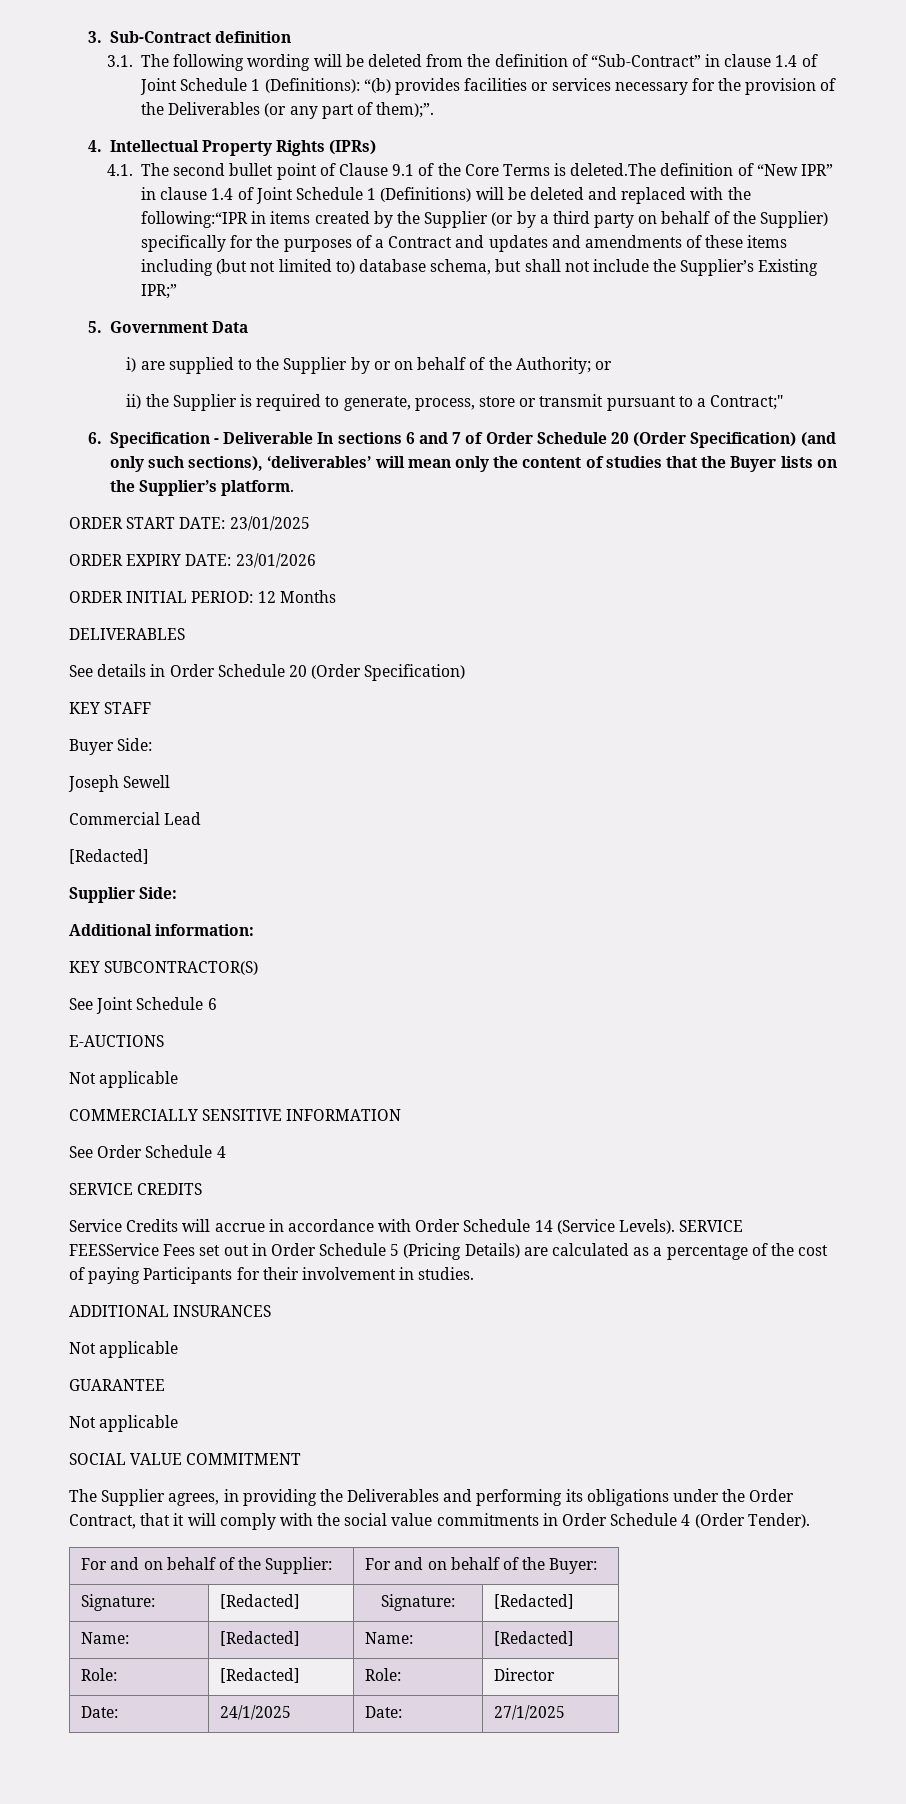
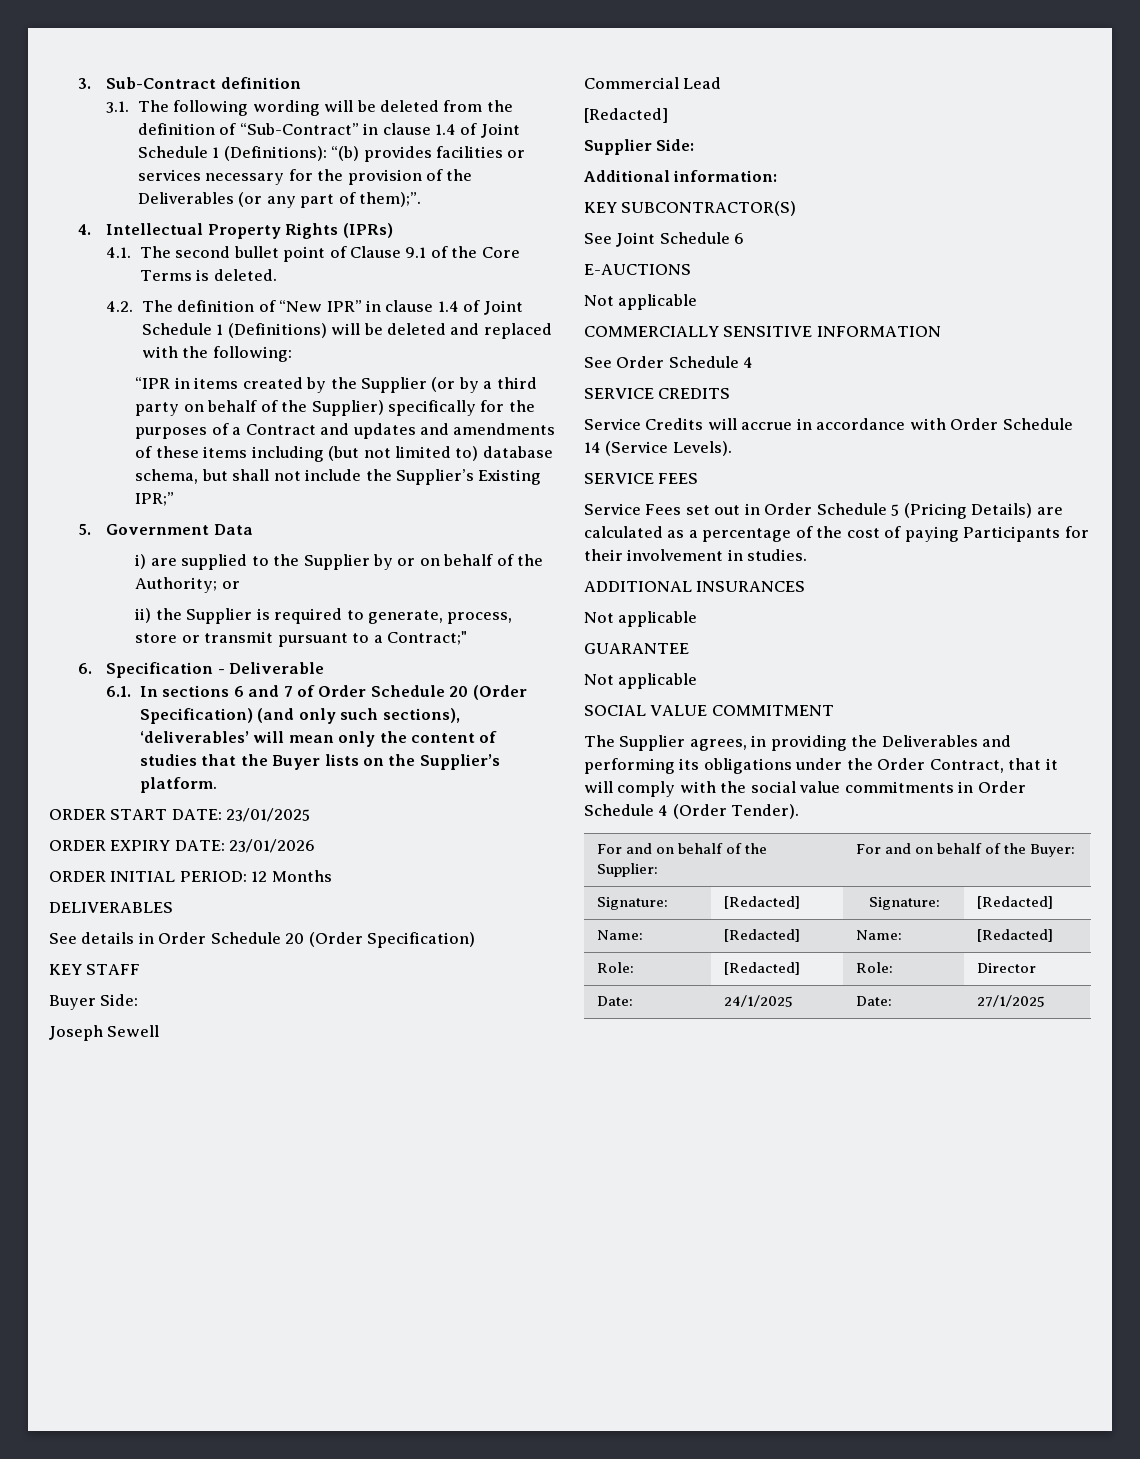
- 4.1. The second bullet point of Clause 9.1 of the Core Terms is deleted.The definition of “New IPR” in clause 1.4 of Joint Schedule 1 (Definitions) will be deleted and replaced with the following:“IPR in items created by the Supplier (or by a third party on behalf of the Supplier) specifically for the purposes of a Contract and updates and amendments of these items including (but not limited to) database schema, but shall not include the Supplier’s Existing IPR;”
+ 4.1. The second bullet point of Clause 9.1 of the Core Terms is deleted.
+ 4.2. The definition of “New IPR” in clause 1.4 of Joint Schedule 1 (Definitions) will be deleted and replaced with the following:
+ “IPR in items created by the Supplier (or by a third party on behalf of the Supplier) specifically for the purposes of a Contract and updates and amendments of these items including (but not limited to) database schema, but shall not include the Supplier’s Existing IPR;”
- 6. Specification - Deliverable In sections 6 and 7 of Order Schedule 20 (Order Specification) (and only such sections), ‘deliverables’ will mean only the content of studies that the Buyer lists on the Supplier’s platform.
+ 6. Specification - Deliverable
+ 6.1. In sections 6 and 7 of Order Schedule 20 (Order Specification) (and only such sections), ‘deliverables’ will mean only the content of studies that the Buyer lists on the Supplier’s platform.
- Service Credits will accrue in accordance with Order Schedule 14 (Service Levels). SERVICE FEESService Fees set out in Order Schedule 5 (Pricing Details) are calculated as a percentage of the cost of paying Participants for their involvement in studies.
+ Service Credits will accrue in accordance with Order Schedule 14 (Service Levels).
+ SERVICE FEES
+ Service Fees set out in Order Schedule 5 (Pricing Details) are calculated as a percentage of the cost of paying Participants for their involvement in studies.

